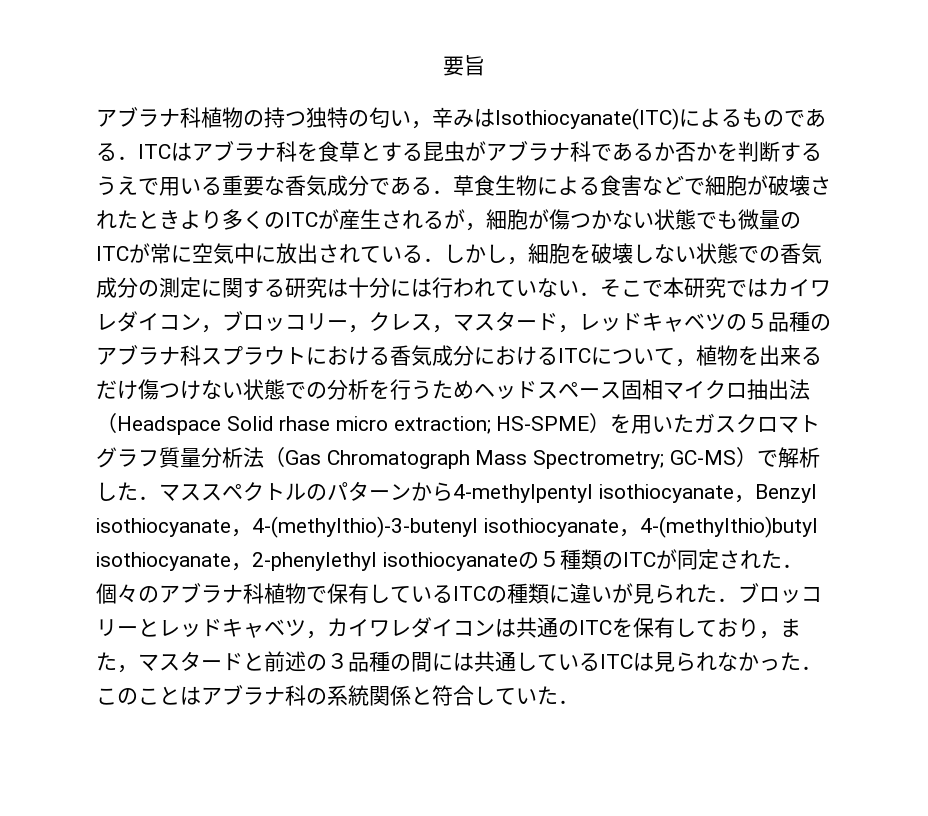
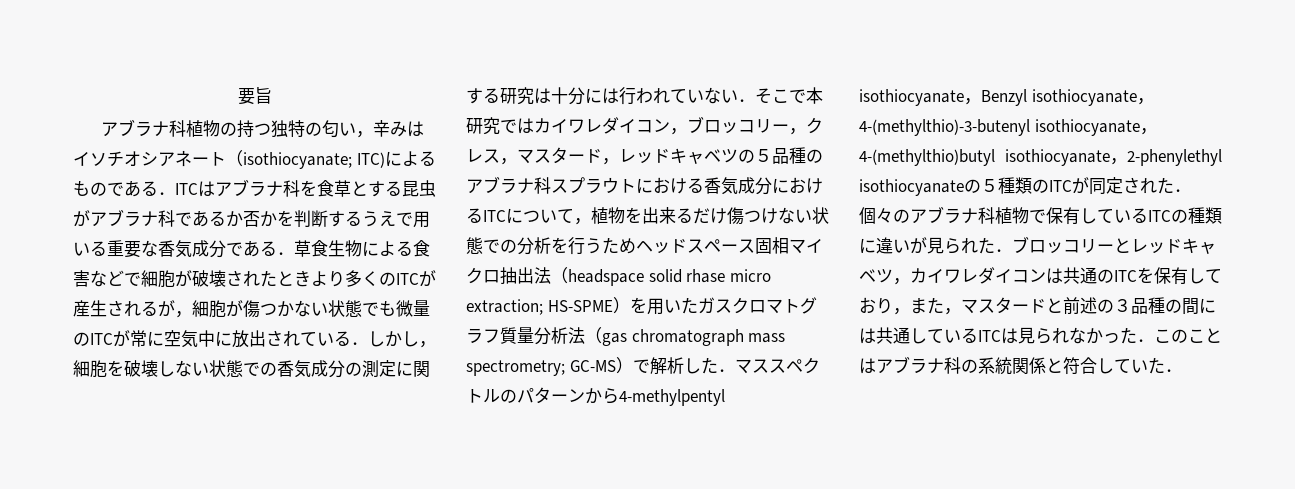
- アブラナ科植物の持つ独特の匂い，辛みはIsothiocyanate(ITC)によるものである．ITCはアブラナ科を食草とする昆虫がアブラナ科であるか否かを判断するうえで用いる重要な香気成分である．草食生物による食害などで細胞が破壊されたときより多くのITCが産生されるが，細胞が傷つかない状態でも微量のITCが常に空気中に放出されている．しかし，細胞を破壊しない状態での香気成分の測定に関する研究は十分には行われていない．そこで本研究ではカイワレダイコン，ブロッコリー，クレス，マスタード，レッドキャベツの５品種のアブラナ科スプラウトにおける香気成分におけるITCについて，植物を出来るだけ傷つけない状態での分析を行うためヘッドスペース固相マイクロ抽出法（Headspace Solid rhase micro extraction;
+ アブラナ科植物の持つ独特の匂い，辛みはイソチオシアネート（isothiocyanate; ITC)によるものである．ITCはアブラナ科を食草とする昆虫がアブラナ科であるか否かを判断するうえで用いる重要な香気成分である．草食生物による食害などで細胞が破壊されたときより多くのITCが産生されるが，細胞が傷つかない状態でも微量のITCが常に空気中に放出されている．しかし，細胞を破壊しない状態での香気成分の測定に関する研究は十分には行われていない．そこで本研究ではカイワレダイコン，ブロッコリー，クレス，マスタード，レッドキャベツの５品種のアブラナ科スプラウトにおける香気成分におけるITCについて，植物を出来るだけ傷つけない状態での分析を行うためヘッドスペース固相マイクロ抽出法（headspace solid rhase micro extraction;
- HS-SPME）を用いたガスクロマトグラフ質量分析法（Gas Chromatograph Mass Spectrometry;
+ HS-SPME）を用いたガスクロマトグラフ質量分析法（gas chromatograph mass spectrometry;

